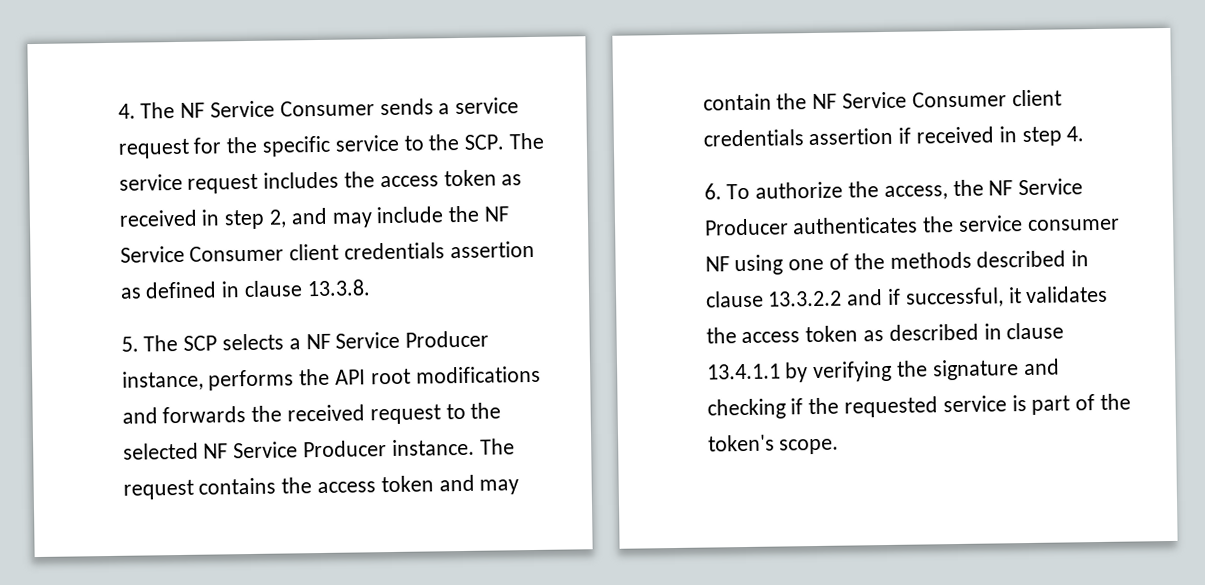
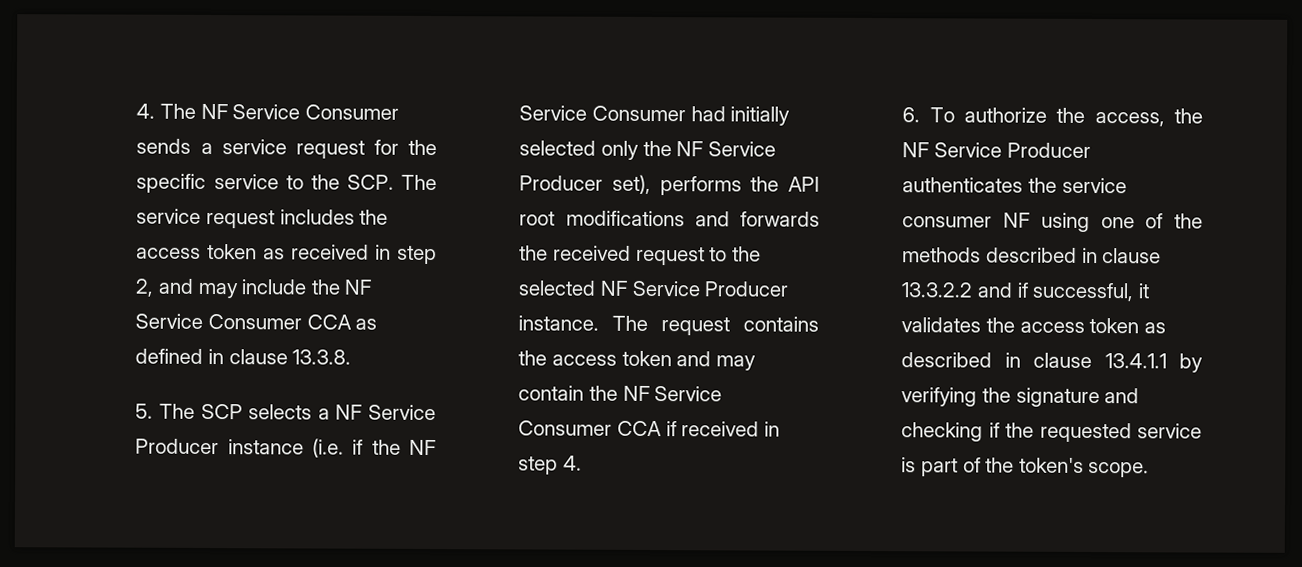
- 4. The NF Service Consumer sends a service request for the specific service to the SCP. The service request includes the access token as received in step 2, and may include the NF Service Consumer client credentials assertion as defined in clause 13.3.8.
+ 4. The NF Service Consumer sends a service request for the specific service to the SCP. The service request includes the access token as received in step 2, and may include the NF Service Consumer CCA as defined in clause 13.3.8.
- 5. The SCP selects a NF Service Producer instance, performs the API root modifications and forwards the received request to the selected NF Service Producer instance.
+ 5. The SCP selects a NF Service Producer instance (i.e. if the NF Service Consumer had initially selected only the NF Service Producer set), performs the API root modifications and forwards the received request to the selected NF Service Producer instance.
- The request contains the access token and may contain the NF Service Consumer client credentials assertion if received in step 4.
+ The request contains the access token and may contain the NF Service Consumer CCA if received in step 4.

